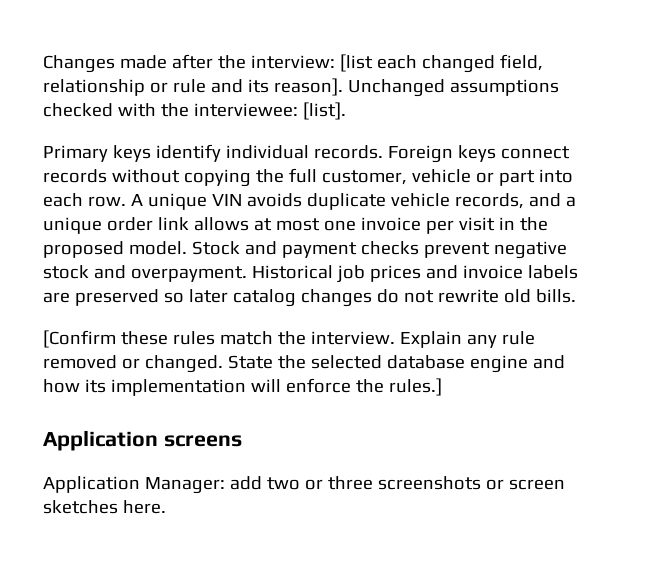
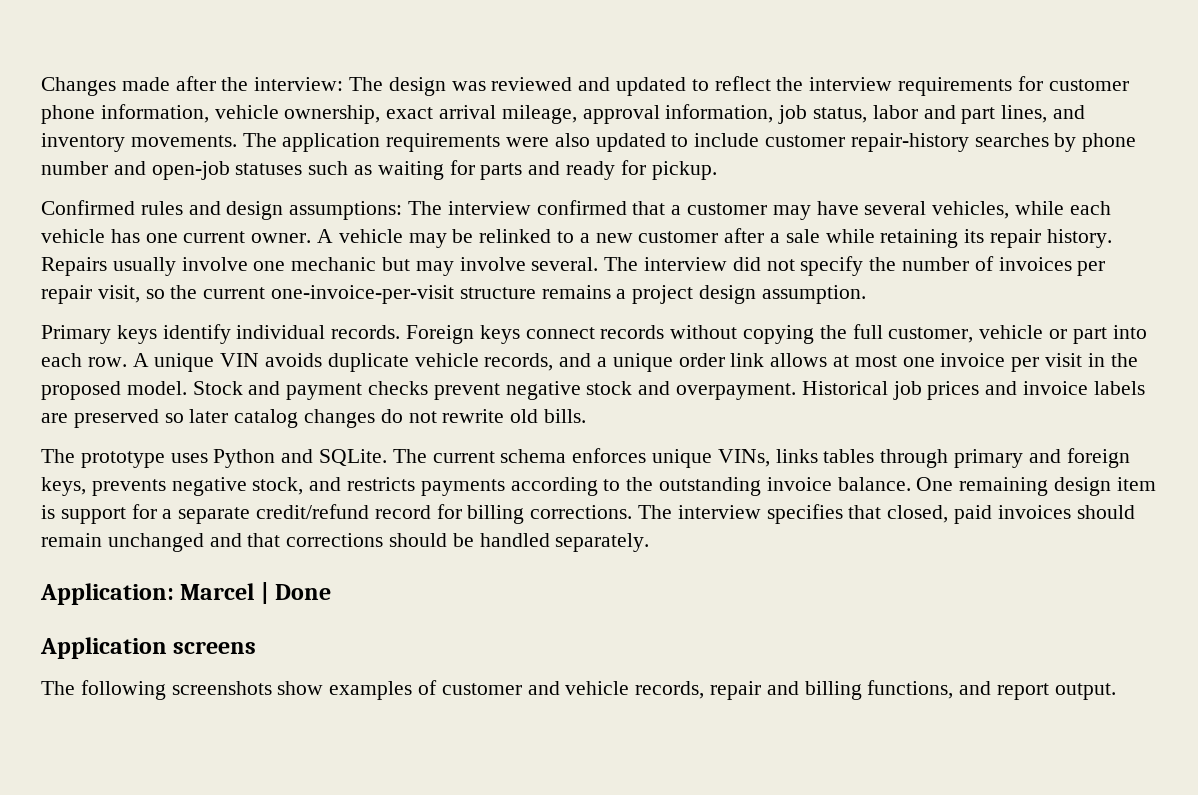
- Changes made after the interview: [list each changed field, relationship or rule and its reason]. Unchanged assumptions checked with the interviewee: [list].
+ Changes made after the interview: The design was reviewed and updated to reflect the interview requirements for customer phone information, vehicle ownership, exact arrival mileage, approval information, job status, labor and part lines, and inventory movements. The application requirements were also updated to include customer repair-history searches by phone number and open-job statuses such as waiting for parts and ready for pickup.
+ Confirmed rules and design assumptions: The interview confirmed that a customer may have several vehicles, while each vehicle has one current owner. A vehicle may be relinked to a new customer after a sale while retaining its repair history. Repairs usually involve one mechanic but may involve several. The interview did not specify the number of invoices per repair visit, so the current one-invoice-per-visit structure remains a project design assumption.
- [Confirm these rules match the interview. Explain any rule removed or changed. State the selected database engine and how its implementation will enforce the rules.]
+ The prototype uses Python and SQLite. The current schema enforces unique VINs, links tables through primary and foreign keys, prevents negative stock, and restricts payments according to the outstanding invoice balance. One remaining design item is support for a separate credit/refund record for billing corrections. The interview specifies that closed, paid invoices should remain unchanged and that corrections should be handled separately.
+ Application: Marcel | Done
  Application screens
- Application Manager: add two or three screenshots or screen sketches here.
+ The following screenshots show examples of customer and vehicle records, repair and billing functions, and report output.

